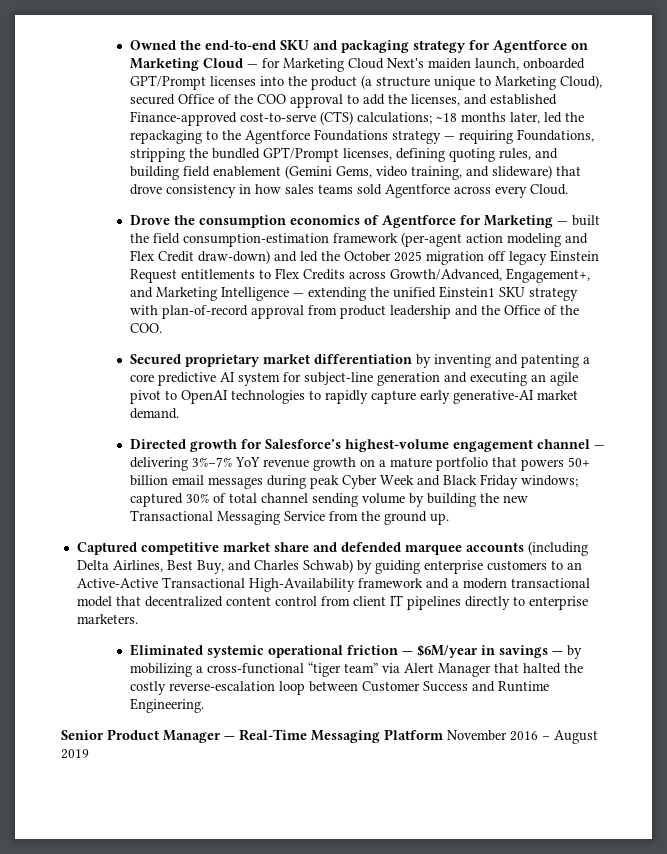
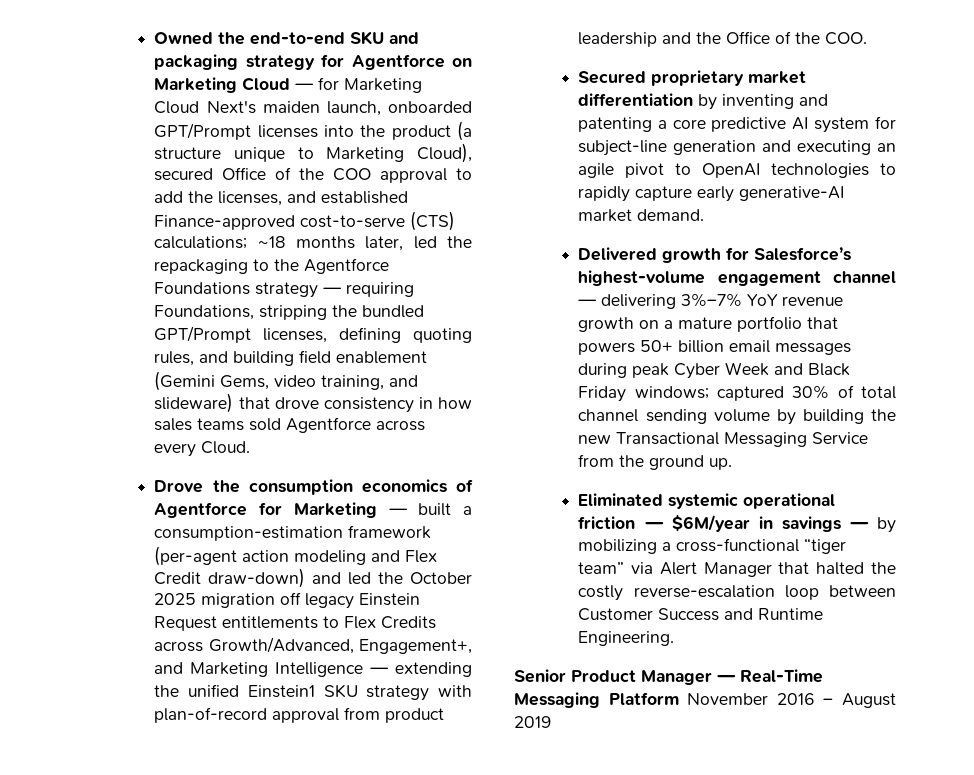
- Drove the consumption economics of Agentforce for Marketing — built the field consumption-estimation framework (per-agent action modeling and Flex Credit draw-down) and led the October 2025 migration off legacy Einstein Request entitlements to Flex Credits across Growth/Advanced, Engagement+, and Marketing Intelligence — extending the unified Einstein1 SKU strategy with plan-of-record approval from product leadership and the Office of the COO.
+ Drove the consumption economics of Agentforce for Marketing — built a consumption-estimation framework (per-agent action modeling and Flex Credit draw-down) and led the October 2025 migration off legacy Einstein Request entitlements to Flex Credits across Growth/Advanced, Engagement+, and Marketing Intelligence — extending the unified Einstein1 SKU strategy with plan-of-record approval from product leadership and the Office of the COO.
- Directed growth for Salesforce’s highest-volume engagement channel — delivering 3%–7% YoY revenue growth on a mature portfolio that powers 50+ billion email messages during peak Cyber Week and Black Friday windows; captured 30% of total channel sending volume by building the new Transactional Messaging Service from the ground up.
+ Delivered growth for Salesforce’s highest-volume engagement channel — delivering 3%–7% YoY revenue growth on a mature portfolio that powers 50+ billion email messages during peak Cyber Week and Black Friday windows; captured 30% of total channel sending volume by building the new Transactional Messaging Service from the ground up.
- Captured competitive market share and defended marquee accounts (including Delta Airlines, Best Buy, and Charles Schwab) by guiding enterprise customers to an Active-Active Transactional High-Availability framework and a modern transactional model that decentralized content control from client IT pipelines directly to enterprise marketers.

